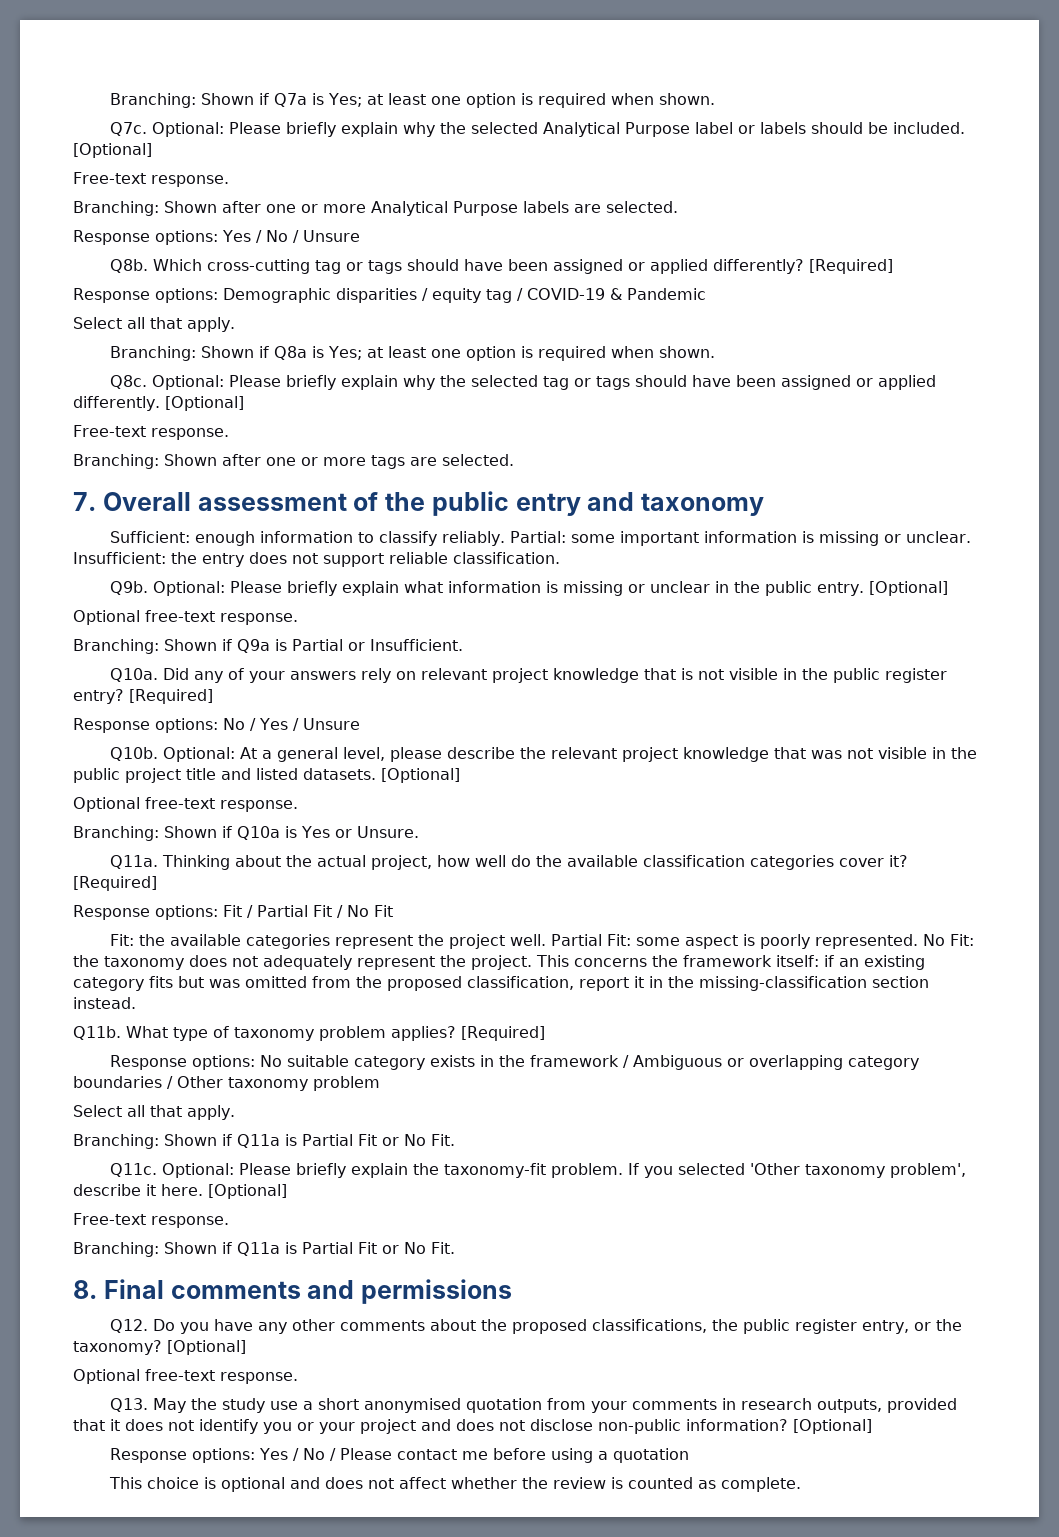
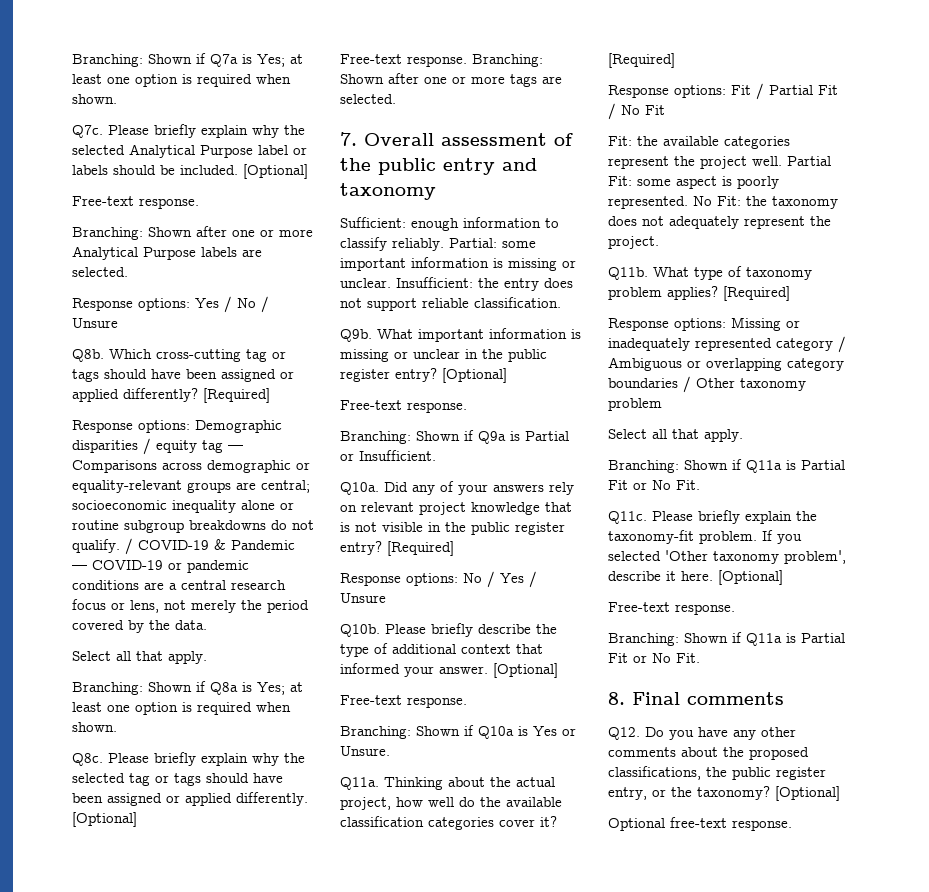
- Q7c. Optional: Please briefly explain why the selected Analytical Purpose label or labels should be included.
+ Q7c. Please briefly explain why the selected Analytical Purpose label or labels should be included.
- Response options: Demographic disparities / equity tag / COVID-19 & Pandemic
+ Response options: Demographic disparities / equity tag — Comparisons across demographic or equality-relevant groups are central; socioeconomic inequality alone or routine subgroup breakdowns do not qualify. / COVID-19 & Pandemic — COVID-19 or pandemic conditions are a central research focus or lens, not merely the period covered by the data.
- Q8c. Optional: Please briefly explain why the selected tag or tags should have been assigned or applied differently. [Optional]
- Free-text response.
- Branching: Shown after one or more tags are selected.
+ Q8c. Please briefly explain why the selected tag or tags should have been assigned or applied differently. [Optional]
+ Free-text response. Branching: Shown after one or more tags are selected.
- Q9b. Optional: Please briefly explain what information is missing or unclear in the public entry. [Optional]
- Optional free-text response.
+ Q9b. What important information is missing or unclear in the public register entry? [Optional]
+ Free-text response.
- Optional: At a general level, please describe the relevant project knowledge that was not visible in the public project title and listed datasets. [Optional]
- Optional free-text response.
+ Please briefly describe the type of additional context that informed your answer. [Optional]
+ Free-text response.
- This concerns the framework itself: if an existing category fits but was omitted from the proposed classification, report it in the missing-classification section instead.
- Response options: No suitable category exists in the framework / Ambiguous or overlapping category boundaries / Other taxonomy problem
+ Response options: Missing or inadequately represented category / Ambiguous or overlapping category boundaries / Other taxonomy problem
- Optional: Please briefly explain the taxonomy-fit problem.
+ Please briefly explain the taxonomy-fit problem.
- 8. Final comments and permissions
+ 8. Final comments
- Q13. May the study use a short anonymised quotation from your comments in research outputs, provided that it does not identify you or your project and does not disclose non-public information? [Optional]
- Response options: Yes / No / Please contact me before using a quotation
- This choice is optional and does not affect whether the review is counted as complete.

